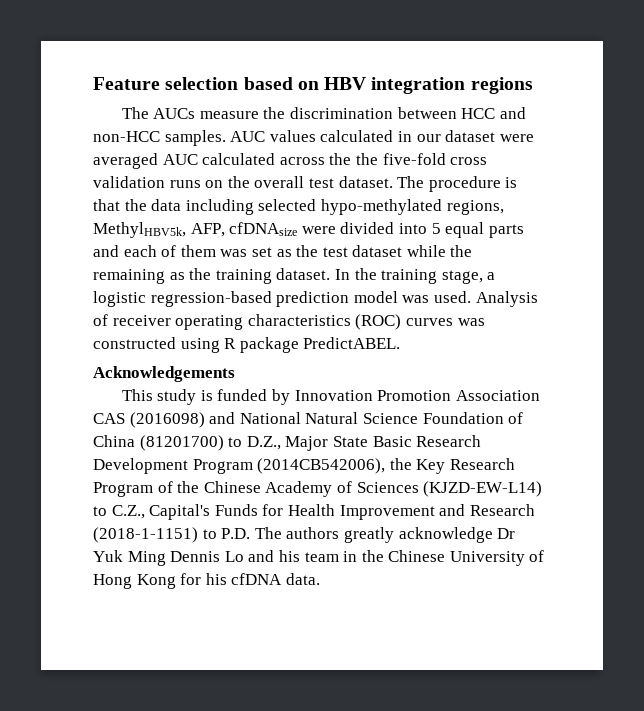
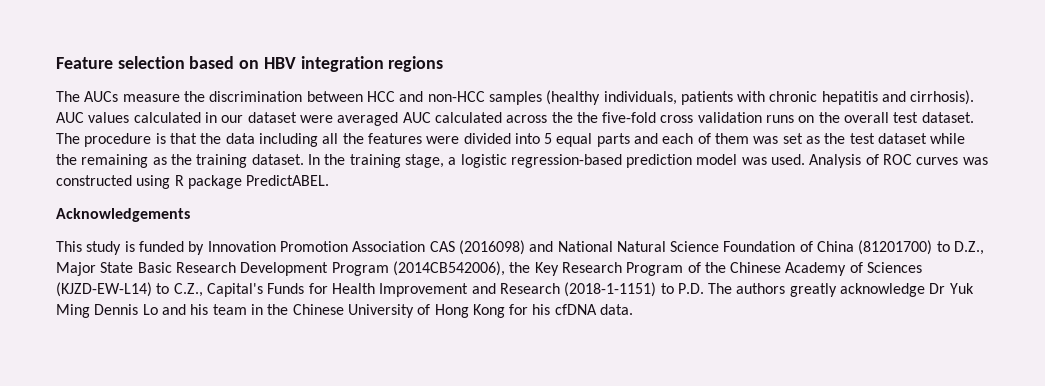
- The AUCs measure the discrimination between HCC and non-HCC samples.
+ The AUCs measure the discrimination between HCC and non-HCC samples (healthy individuals, patients with chronic hepatitis and cirrhosis).
- The procedure is that the data including selected hypo-methylated regions, MethylHBV5k, AFP, cfDNAsize were divided into 5 equal parts and each of them was set as the test dataset while the remaining as the training dataset.
+ The procedure is that the data including all the features were divided into 5 equal parts and each of them was set as the test dataset while the remaining as the training dataset.
- Analysis of receiver operating characteristics (ROC) curves was constructed using R package PredictABEL.
+ Analysis of ROC curves was constructed using R package PredictABEL.

